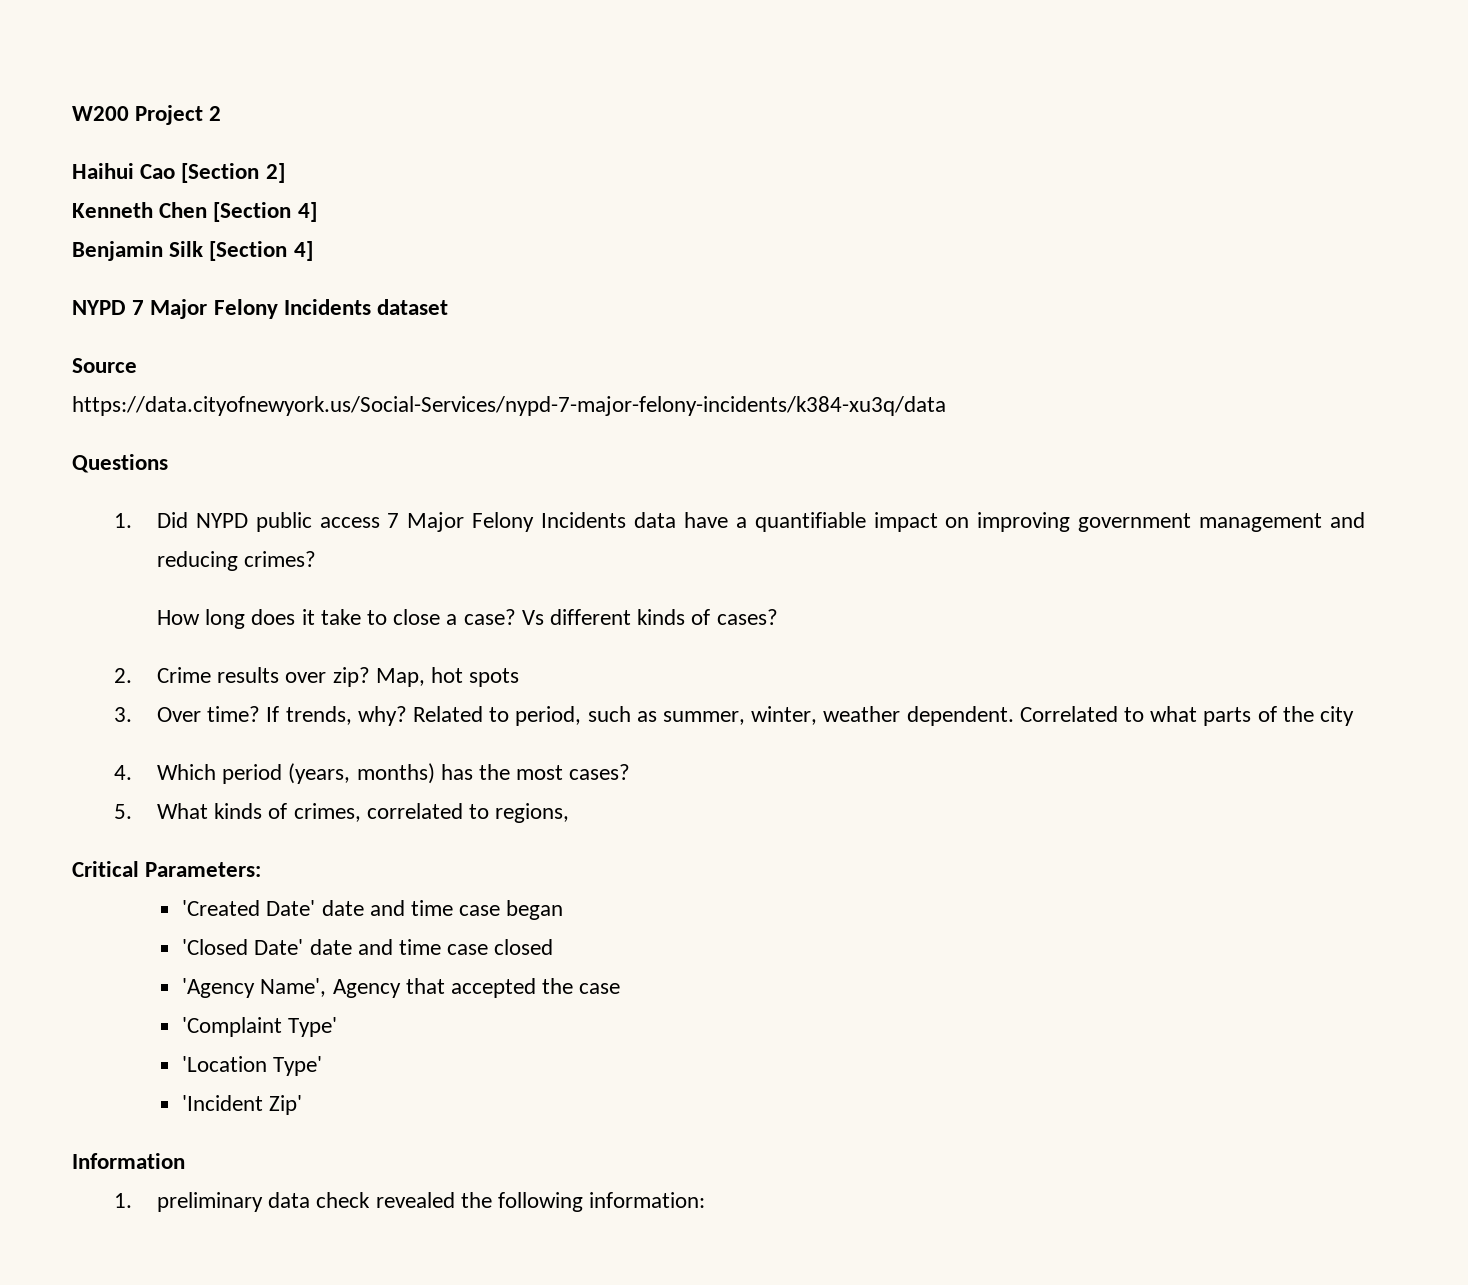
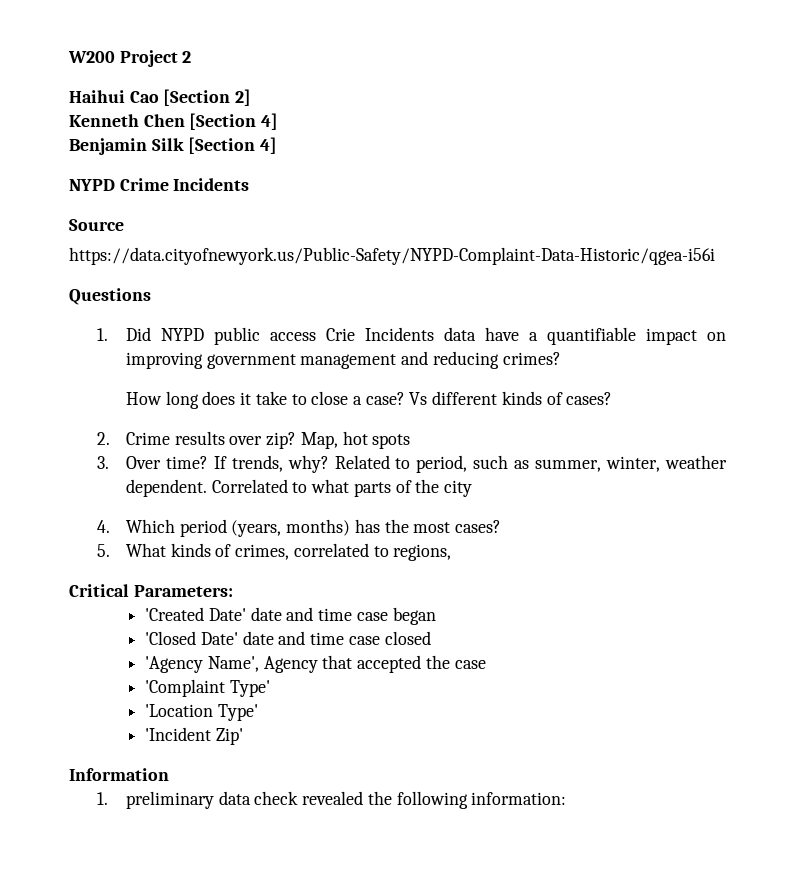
- NYPD 7 Major Felony Incidents dataset
+ NYPD Crime Incidents
- https://data.cityofnewyork.us/Social-Services/nypd-7-major-felony-incidents/k384-xu3q/data
+ https://data.cityofnewyork.us/Public-Safety/NYPD-Complaint-Data-Historic/qgea-i56i
- 1. Did NYPD public access 7 Major Felony Incidents data have a quantifiable impact on improving government management and reducing crimes?
+ 1. Did NYPD public access Crie Incidents data have a quantifiable impact on improving government management and reducing crimes?

